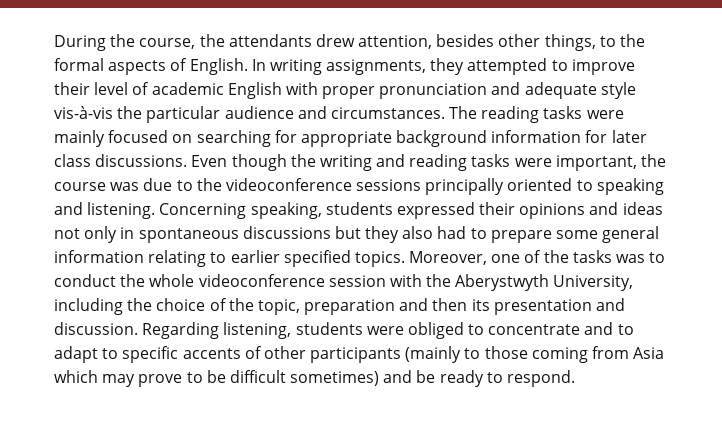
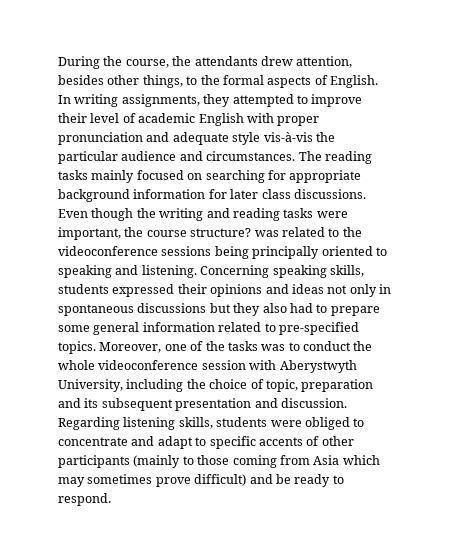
- The reading tasks were mainly focused on searching for appropriate background information for later class discussions.
+ The reading tasks mainly focused on searching for appropriate background information for later class discussions.
- Even though the writing and reading tasks were important, the course was due to the videoconference sessions principally oriented to speaking and listening.
+ Even though the writing and reading tasks were important, the course structure? was related to the videoconference sessions being principally oriented to speaking and listening.
- Concerning speaking, students expressed their opinions and ideas not only in spontaneous discussions but they also had to prepare some general information relating to earlier specified topics.
+ Concerning speaking skills, students expressed their opinions and ideas not only in spontaneous discussions but they also had to prepare some general information related to pre-specified topics.
- Moreover, one of the tasks was to conduct the whole videoconference session with the Aberystwyth University, including the choice of the topic, preparation and then its presentation and discussion.
+ Moreover, one of the tasks was to conduct the whole videoconference session with Aberystwyth University, including the choice of topic, preparation and its subsequent presentation and discussion.
- Regarding listening, students were obliged to concentrate and to adapt to specific accents of other participants (mainly to those coming from Asia which may prove to be difficult sometimes) and be ready to respond.
+ Regarding listening skills, students were obliged to concentrate and adapt to specific accents of other participants (mainly to those coming from Asia which may sometimes prove difficult) and be ready to respond.

